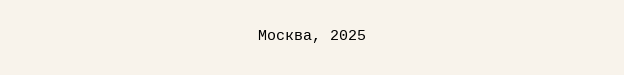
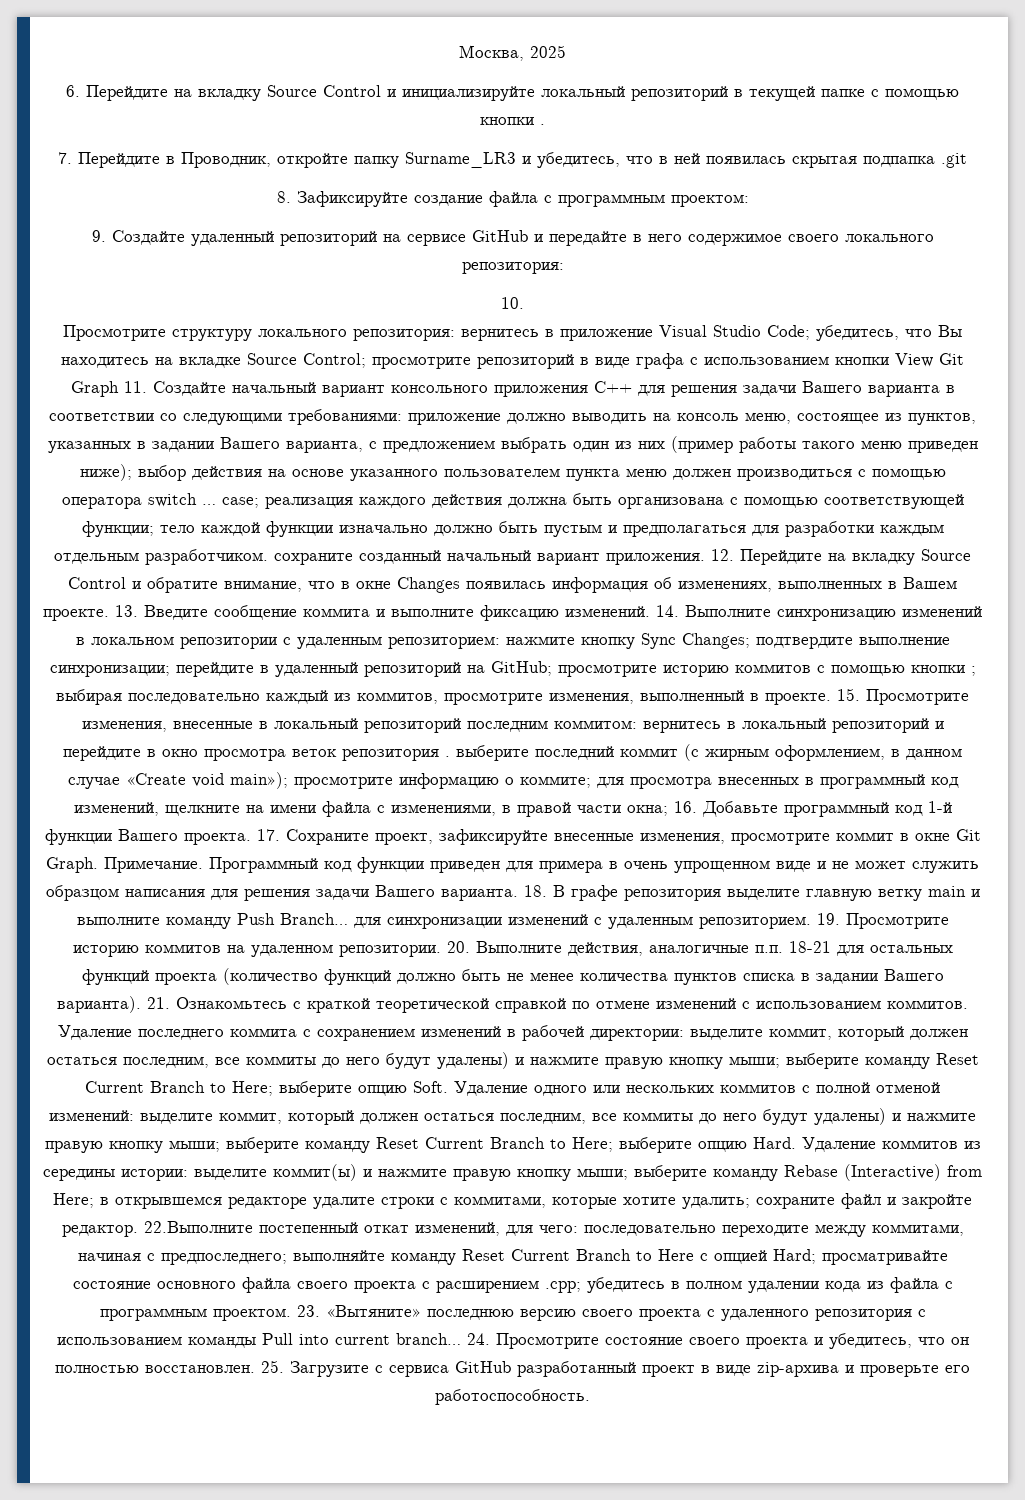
+ 6. Перейдите на вкладку Source Control и инициализируйте локальный репозиторий в текущей папке с помощью кнопки .
+ 7. Перейдите в Проводник, откройте папку Surname_LR3 и убедитесь, что в ней появилась скрытая подпапка .git
+ 8. Зафиксируйте создание файла с программным проектом:
+ 9. Создайте удаленный репозиторий на сервисе GitHub и передайте в него содержимое своего локального репозитория:
+ 10.
+ Просмотрите структуру локального репозитория: вернитесь в приложение Visual Studio Code; убедитесь, что Вы находитесь на вкладке Source Control; просмотрите репозиторий в виде графа с использованием кнопки View Git Graph 11. Создайте начальный вариант консольного приложения С++ для решения задачи Вашего варианта в соответствии со следующими требованиями: приложение должно выводить на консоль меню, состоящее из пунктов, указанных в задании Вашего варианта, с предложением выбрать один из них (пример работы такого меню приведен ниже); выбор действия на основе указанного пользователем пункта меню должен производиться с помощью оператора switch … case; реализация каждого действия должна быть организована с помощью соответствующей функции; тело каждой функции изначально должно быть пустым и предполагаться для разработки каждым отдельным разработчиком. сохраните созданный начальный вариант приложения. 12. Перейдите на вкладку Source Control и обратите внимание, что в окне Changes появилась информация об изменениях, выполненных в Вашем проекте. 13. Введите сообщение коммита и выполните фиксацию изменений. 14. Выполните синхронизацию изменений в локальном репозитории с удаленным репозиторием: нажмите кнопку Sync Changes; подтвердите выполнение синхронизации; перейдите в удаленный репозиторий на GitHub; просмотрите историю коммитов с помощью кнопки ; выбирая последовательно каждый из коммитов, просмотрите изменения, выполненный в проекте. 15. Просмотрите изменения, внесенные в локальный репозиторий последним коммитом: вернитесь в локальный репозиторий и перейдите в окно просмотра веток репозитория . выберите последний коммит (с жирным оформлением, в данном случае «Create void main»); просмотрите информацию о коммите; для просмотра внесенных в программный код изменений, щелкните на имени файла с изменениями, в правой части окна; 16. Добавьте программный код 1-й функции Вашего проекта. 17. Сохраните проект, зафиксируйте внесенные изменения, просмотрите коммит в окне Git Graph. Примечание. Программный код функции приведен для примера в очень упрощенном виде и не может служить образцом написания для решения задачи Вашего варианта. 18. В графе репозитория выделите главную ветку main и выполните команду Push Branch… для синхронизации изменений с удаленным репозиторием. 19. Просмотрите историю коммитов на удаленном репозитории. 20. Выполните действия, аналогичные п.п. 18-21 для остальных функций проекта (количество функций должно быть не менее количества пунктов списка в задании Вашего варианта). 21. Ознакомьтесь с краткой теоретической справкой по отмене изменений с использованием коммитов. Удаление последнего коммита с сохранением изменений в рабочей директории: выделите коммит, который должен остаться последним, все коммиты до него будут удалены) и нажмите правую кнопку мыши; выберите команду Reset Current Branch to Here; выберите опцию Soft. Удаление одного или нескольких коммитов с полной отменой изменений: выделите коммит, который должен остаться последним, все коммиты до него будут удалены) и нажмите правую кнопку мыши; выберите команду Reset Current Branch to Here; выберите опцию Hard. Удаление коммитов из середины истории: выделите коммит(ы) и нажмите правую кнопку мыши; выберите команду Rebase (Interactive) from Here; в открывшемся редакторе удалите строки с коммитами, которые хотите удалить; сохраните файл и закройте редактор. 22.Выполните постепенный откат изменений, для чего: последовательно переходите между коммитами, начиная с предпоследнего; выполняйте команду Reset Current Branch to Here с опцией Hard; просматривайте состояние основного файла своего проекта с расширением .cpp; убедитесь в полном удалении кода из файла с программным проектом. 23. «Вытяните» последнюю версию своего проекта с удаленного репозитория с использованием команды Pull into current branch… 24. Просмотрите состояние своего проекта и убедитесь, что он полностью восстановлен. 25. Загрузите с сервиса GitHub разработанный проект в виде zip-архива и проверьте его работоспособность.

